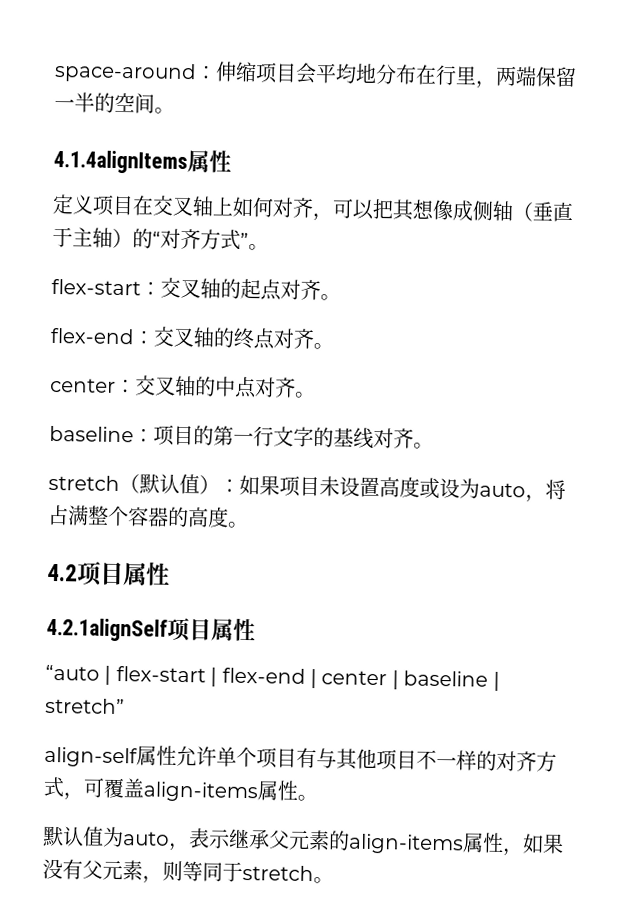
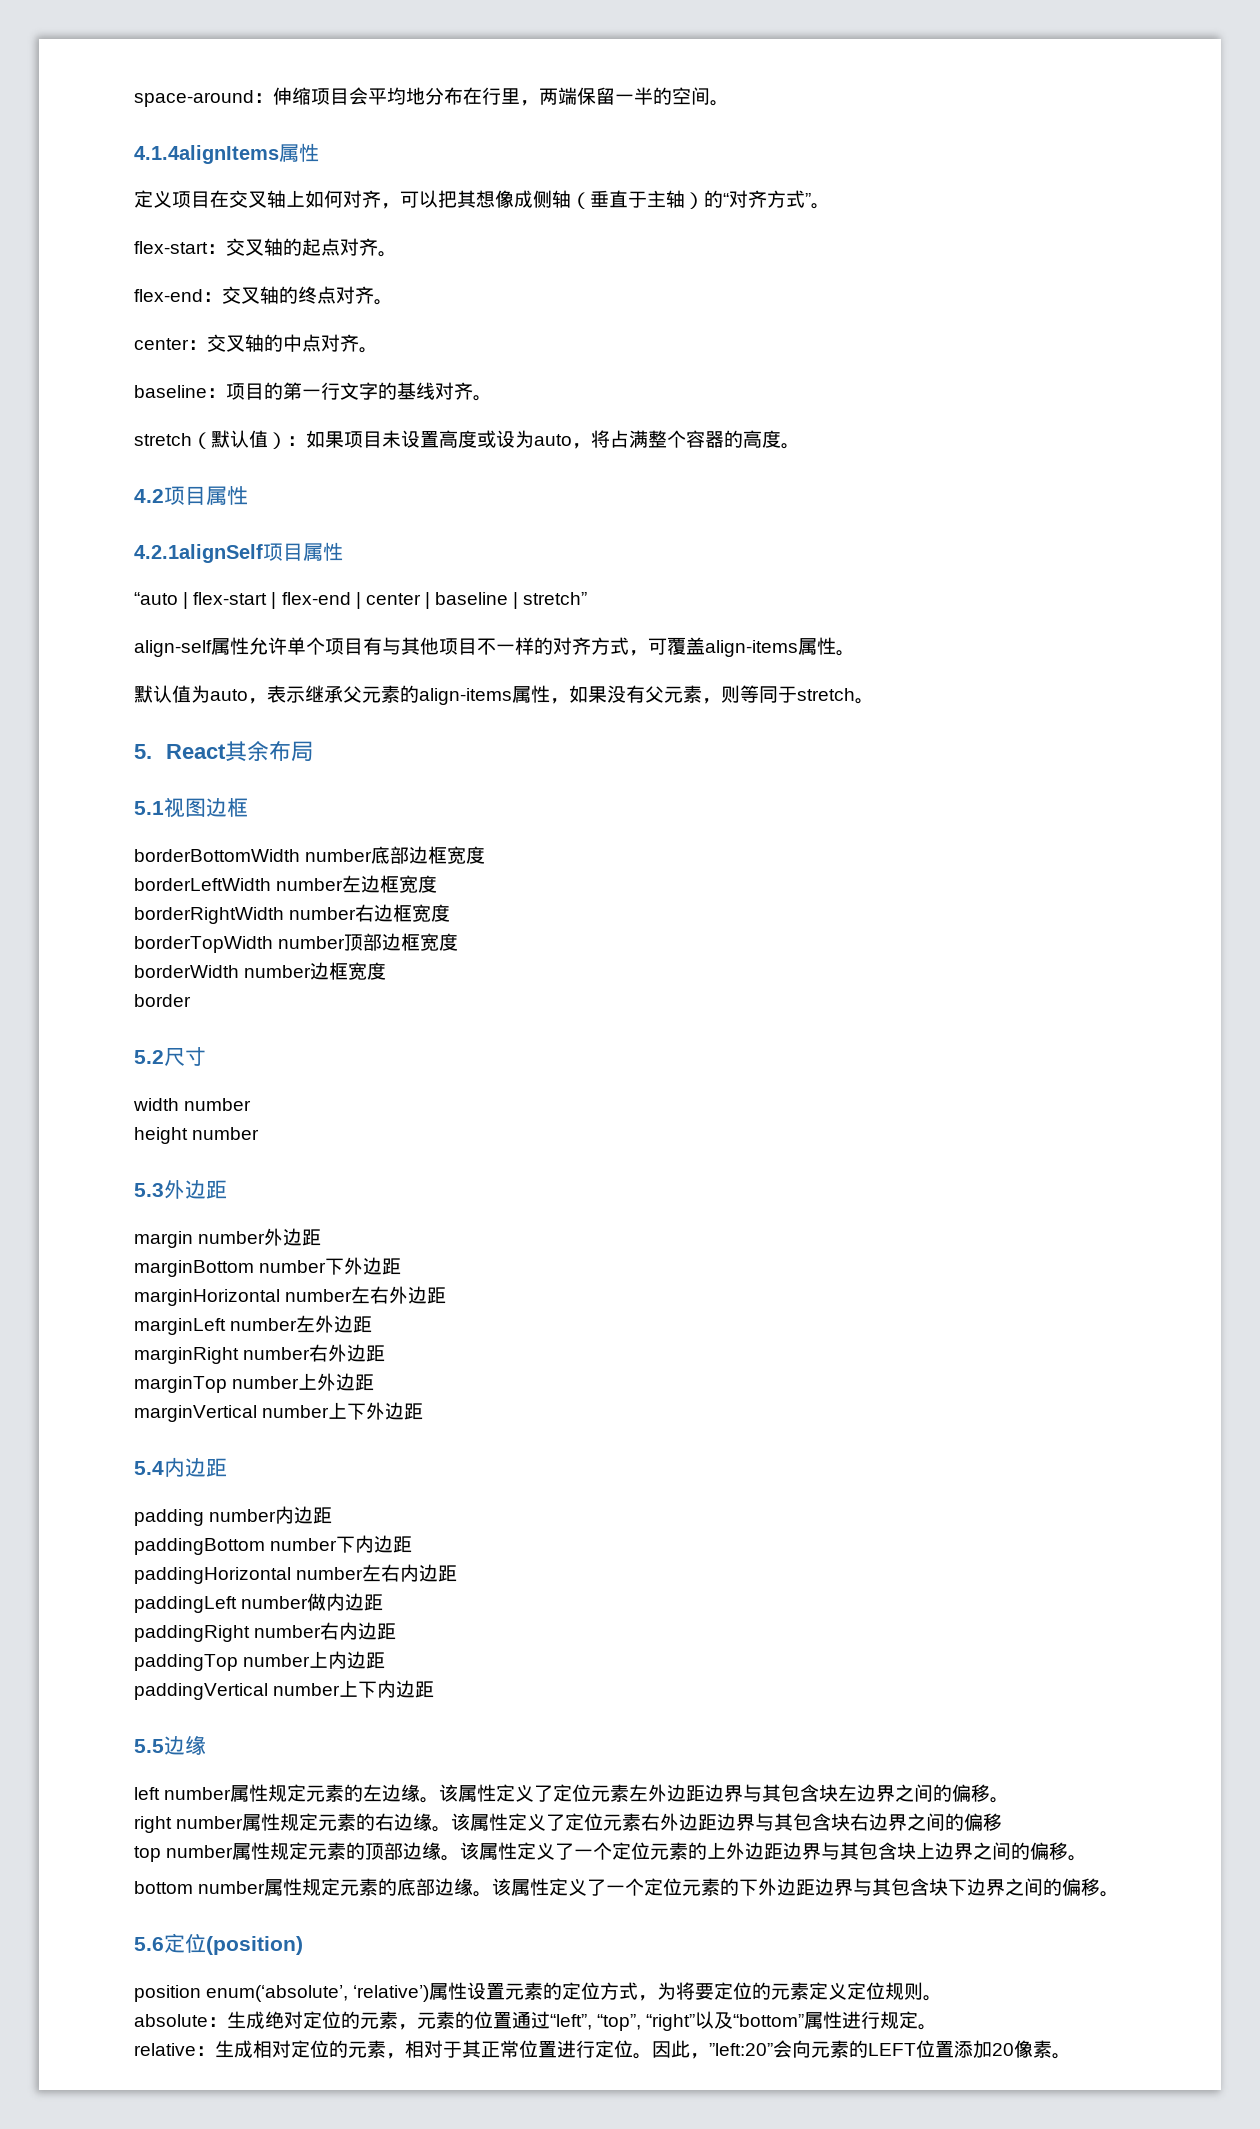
+ 5. React其余布局
+ 5.1视图边框
+ borderBottomWidth number底部边框宽度
+ borderLeftWidth number左边框宽度
+ borderRightWidth number右边框宽度
+ borderTopWidth number顶部边框宽度
+ borderWidth number边框宽度
+ border
+ 5.2尺寸
+ width number
+ height number
+ 5.3外边距
+ margin number外边距
+ marginBottom number下外边距
+ marginHorizontal number左右外边距
+ marginLeft number左外边距
+ marginRight number右外边距
+ marginTop number上外边距
+ marginVertical number上下外边距
+ 5.4内边距
+ padding number内边距
+ paddingBottom number下内边距
+ paddingHorizontal number左右内边距
+ paddingLeft number做内边距
+ paddingRight number右内边距
+ paddingTop number上内边距
+ paddingVertical number上下内边距
+ 5.5边缘
+ left number属性规定元素的左边缘。该属性定义了定位元素左外边距边界与其包含块左边界之间的偏移。
+ right number属性规定元素的右边缘。该属性定义了定位元素右外边距边界与其包含块右边界之间的偏移
+ top number属性规定元素的顶部边缘。该属性定义了一个定位元素的上外边距边界与其包含块上边界之间的偏移。
+ bottom number属性规定元素的底部边缘。该属性定义了一个定位元素的下外边距边界与其包含块下边界之间的偏移。
+ 5.6定位(position)
+ position enum(‘absolute’, ‘relative’)属性设置元素的定位方式，为将要定位的元素定义定位规则。
+ absolute：生成绝对定位的元素，元素的位置通过“left”, “top”, “right”以及“bottom”属性进行规定。
+ relative：生成相对定位的元素，相对于其正常位置进行定位。因此，”left:20”会向元素的LEFT位置添加20像素。

